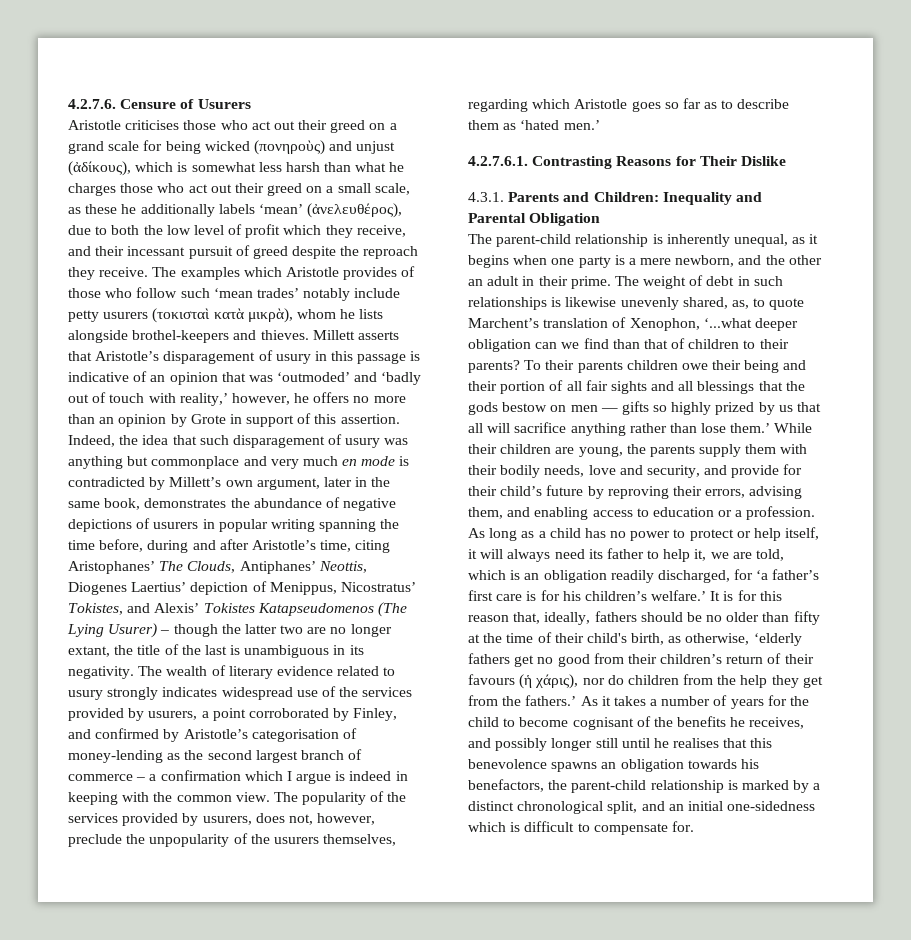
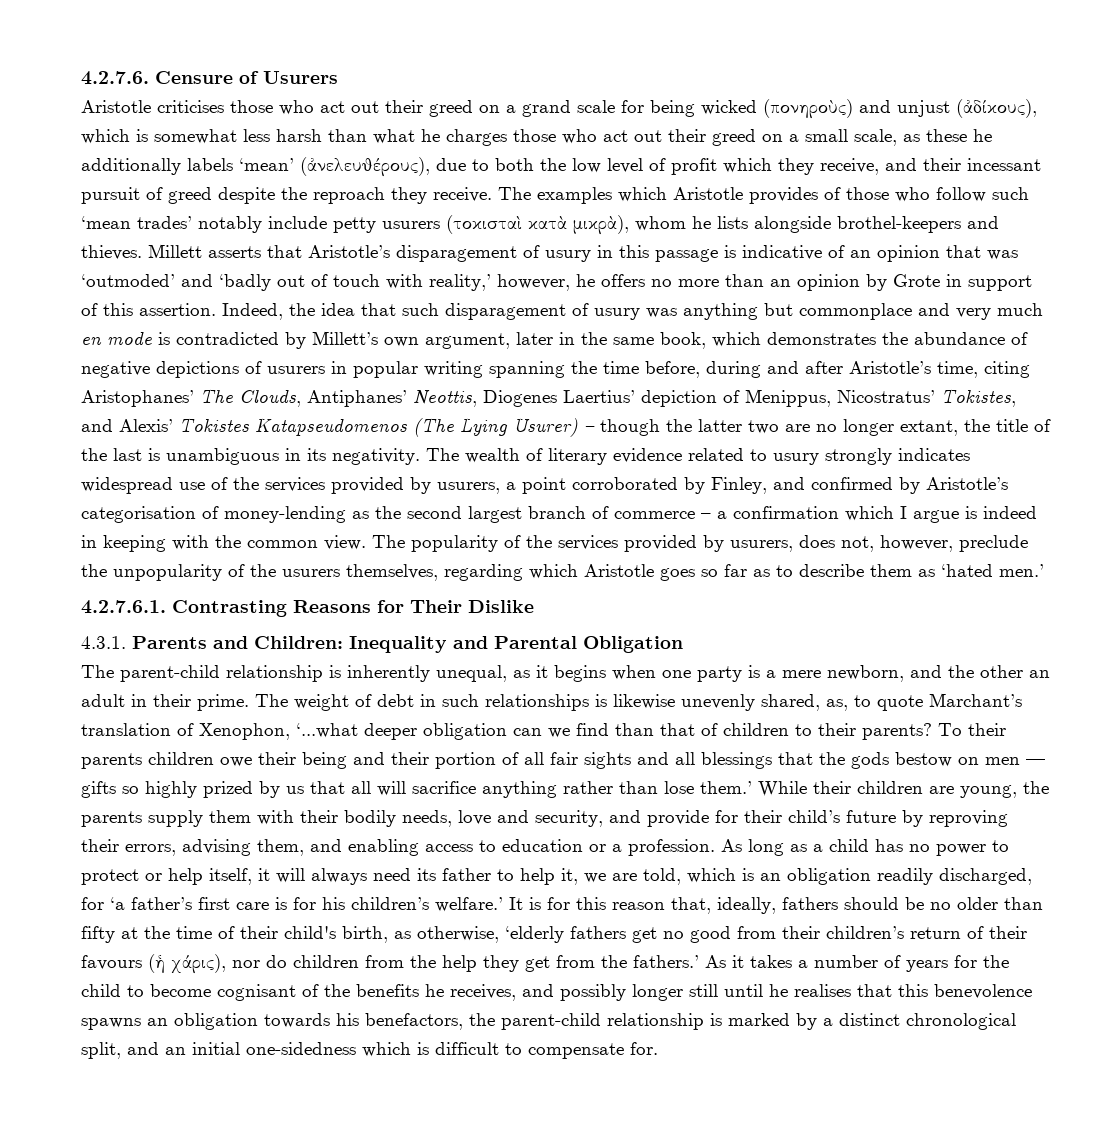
- Aristotle criticises those who act out their greed on a grand scale for being wicked (πονηροὺς) and unjust (ἀδίκους), which is somewhat less harsh than what he charges those who act out their greed on a small scale, as these he additionally labels ‘mean’ (ἀνελευθέρος), due to both the low level of profit which they receive, and their incessant pursuit of greed despite the reproach they receive.
+ Aristotle criticises those who act out their greed on a grand scale for being wicked (πονηροὺς) and unjust (ἀδίκους), which is somewhat less harsh than what he charges those who act out their greed on a small scale, as these he additionally labels ‘mean’ (ἀνελευθέρους), due to both the low level of profit which they receive, and their incessant pursuit of greed despite the reproach they receive.
- Indeed, the idea that such disparagement of usury was anything but commonplace and very much en mode is contradicted by Millett’s own argument, later in the same book, demonstrates the abundance of negative depictions of usurers in popular writing spanning the time before, during and after Aristotle’s time, citing Aristophanes’ The Clouds, Antiphanes’ Neottis, Diogenes Laertius’ depiction of Menippus, Nicostratus’ Tokistes, and Alexis’ Tokistes Katapseudomenos (The Lying Usurer) – though the latter two are no longer extant, the title of the last is unambiguous in its negativity.
+ Indeed, the idea that such disparagement of usury was anything but commonplace and very much en mode is contradicted by Millett’s own argument, later in the same book, which demonstrates the abundance of negative depictions of usurers in popular writing spanning the time before, during and after Aristotle’s time, citing Aristophanes’ The Clouds, Antiphanes’ Neottis, Diogenes Laertius’ depiction of Menippus, Nicostratus’ Tokistes, and Alexis’ Tokistes Katapseudomenos (The Lying Usurer) – though the latter two are no longer extant, the title of the last is unambiguous in its negativity.
- The weight of debt in such relationships is likewise unevenly shared, as, to quote Marchent’s translation of Xenophon, ‘...what deeper obligation can we find than that of children to their parents?
+ The weight of debt in such relationships is likewise unevenly shared, as, to quote Marchant’s translation of Xenophon, ‘...what deeper obligation can we find than that of children to their parents?

